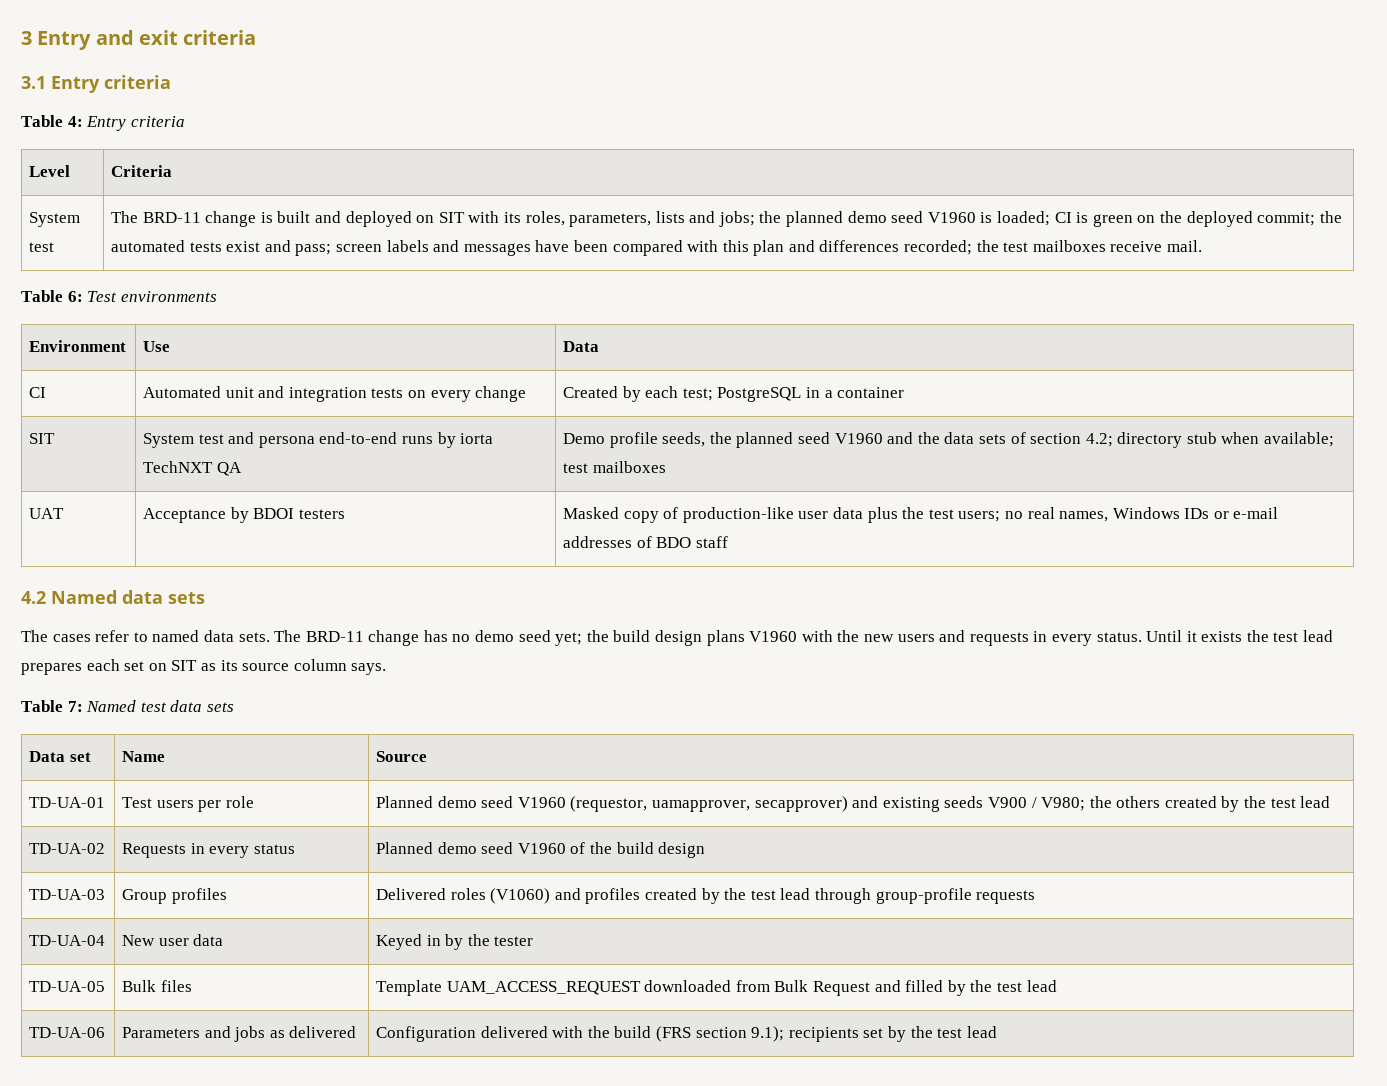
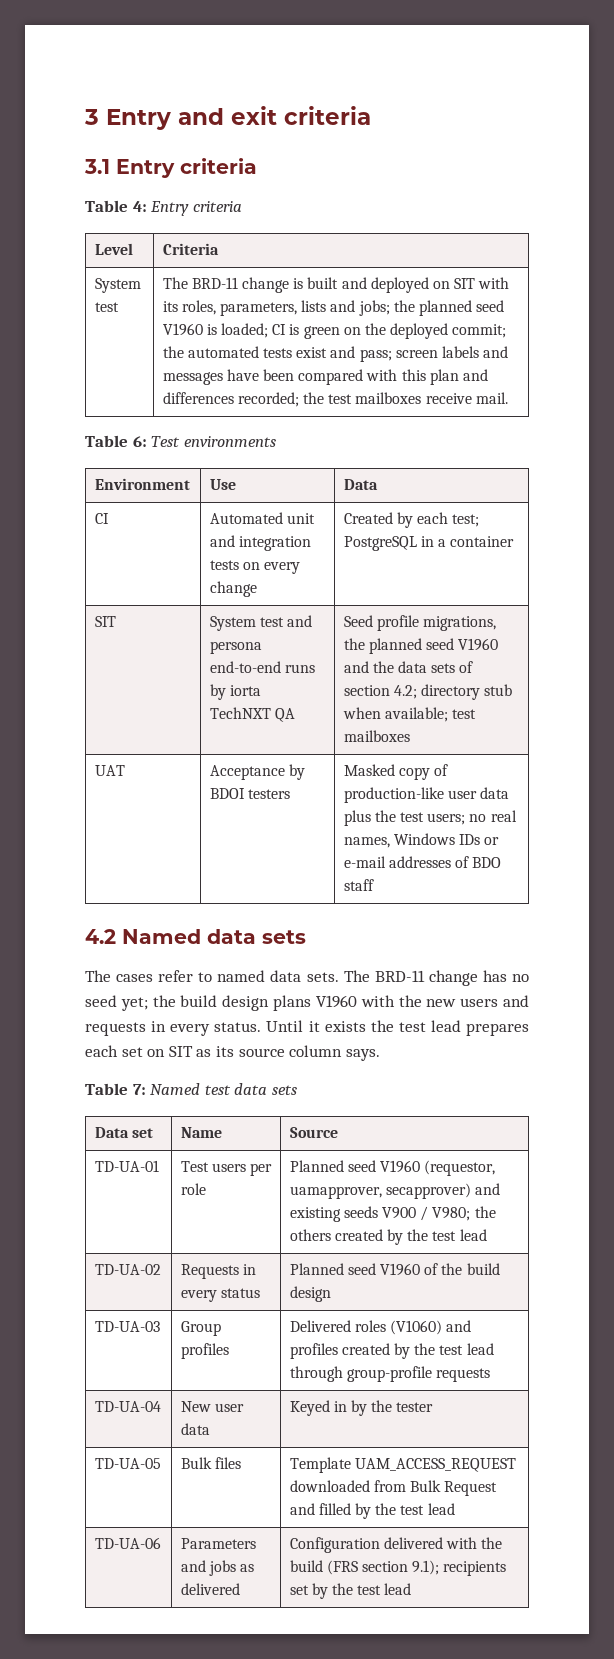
- The BRD-11 change is built and deployed on SIT with its roles, parameters, lists and jobs; the planned demo seed V1960 is loaded; CI is green on the deployed commit; the automated tests exist and pass; screen labels and messages have been compared with this plan and differences recorded; the test mailboxes receive mail.
+ The BRD-11 change is built and deployed on SIT with its roles, parameters, lists and jobs; the planned seed V1960 is loaded; CI is green on the deployed commit; the automated tests exist and pass; screen labels and messages have been compared with this plan and differences recorded; the test mailboxes receive mail.
- SIT | System test and persona end-to-end runs by iorta TechNXT QA | Demo profile seeds, the planned seed V1960 and the data sets of section 4.2; directory stub when available; test mailboxes
+ SIT | System test and persona end-to-end runs by iorta TechNXT QA | Seed profile migrations, the planned seed V1960 and the data sets of section 4.2; directory stub when available; test mailboxes
- The BRD-11 change has no demo seed yet; the build design plans V1960 with the new users and requests in every status.
+ The BRD-11 change has no seed yet; the build design plans V1960 with the new users and requests in every status.
- TD-UA-01 | Test users per role | Planned demo seed V1960 (requestor, uamapprover, secapprover) and existing seeds V900 / V980; the others created by the test lead
+ TD-UA-01 | Test users per role | Planned seed V1960 (requestor, uamapprover, secapprover) and existing seeds V900 / V980; the others created by the test lead
- TD-UA-02 | Requests in every status | Planned demo seed V1960 of the build design
+ TD-UA-02 | Requests in every status | Planned seed V1960 of the build design

